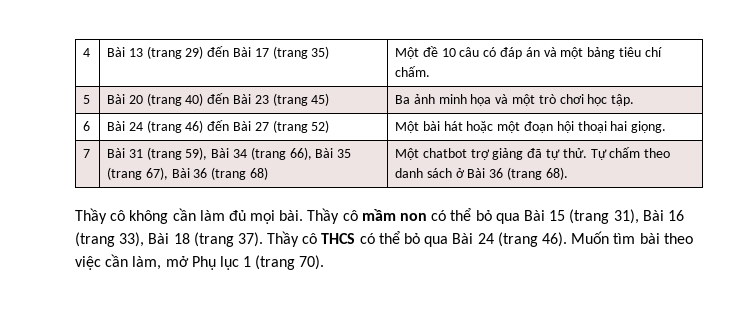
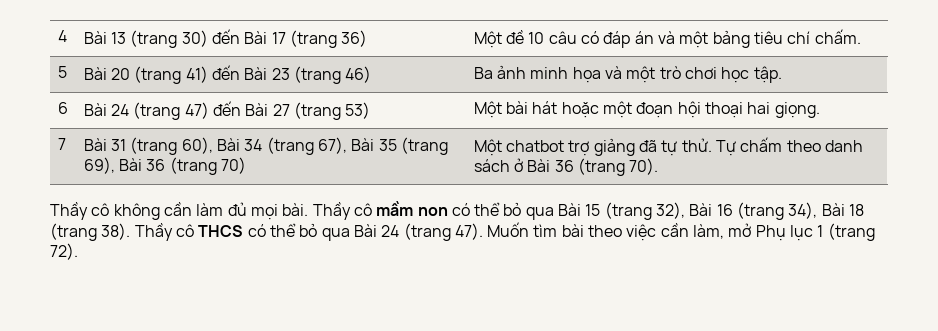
- 4 | Bài 13 (trang 29) đến Bài 17 (trang 35) | Một đề 10 câu có đáp án và một bảng tiêu chí chấm.
+ 4 | Bài 13 (trang 30) đến Bài 17 (trang 36) | Một đề 10 câu có đáp án và một bảng tiêu chí chấm.
- 5 | Bài 20 (trang 40) đến Bài 23 (trang 45) | Ba ảnh minh họa và một trò chơi học tập.
+ 5 | Bài 20 (trang 41) đến Bài 23 (trang 46) | Ba ảnh minh họa và một trò chơi học tập.
- 6 | Bài 24 (trang 46) đến Bài 27 (trang 52) | Một bài hát hoặc một đoạn hội thoại hai giọng.
+ 6 | Bài 24 (trang 47) đến Bài 27 (trang 53) | Một bài hát hoặc một đoạn hội thoại hai giọng.
- 7 | Bài 31 (trang 59), Bài 34 (trang 66), Bài 35 (trang 67), Bài 36 (trang 68) | Một chatbot trợ giảng đã tự thử. Tự chấm theo danh sách ở Bài 36 (trang 68).
+ 7 | Bài 31 (trang 60), Bài 34 (trang 67), Bài 35 (trang 69), Bài 36 (trang 70) | Một chatbot trợ giảng đã tự thử. Tự chấm theo danh sách ở Bài 36 (trang 70).
- Thầy cô mầm non có thể bỏ qua Bài 15 (trang 31), Bài 16 (trang 33), Bài 18 (trang 37).
+ Thầy cô mầm non có thể bỏ qua Bài 15 (trang 32), Bài 16 (trang 34), Bài 18 (trang 38).
- Thầy cô THCS có thể bỏ qua Bài 24 (trang 46).
+ Thầy cô THCS có thể bỏ qua Bài 24 (trang 47).
- Muốn tìm bài theo việc cần làm, mở Phụ lục 1 (trang 70).
+ Muốn tìm bài theo việc cần làm, mở Phụ lục 1 (trang 72).

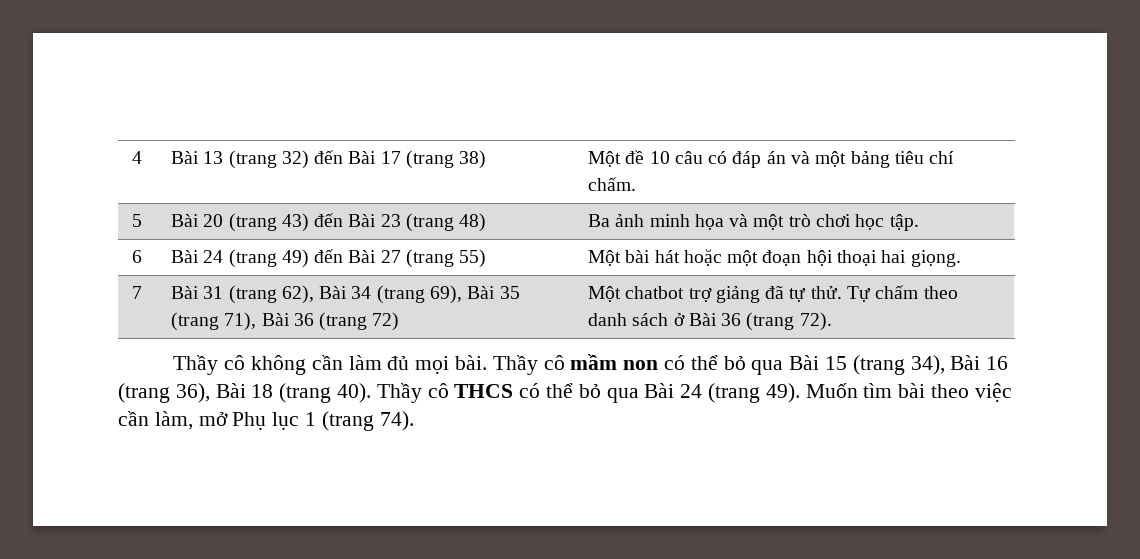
- 4 | Bài 13 (trang 30) đến Bài 17 (trang 36) | Một đề 10 câu có đáp án và một bảng tiêu chí chấm.
+ 4 | Bài 13 (trang 32) đến Bài 17 (trang 38) | Một đề 10 câu có đáp án và một bảng tiêu chí chấm.
- 5 | Bài 20 (trang 41) đến Bài 23 (trang 46) | Ba ảnh minh họa và một trò chơi học tập.
+ 5 | Bài 20 (trang 43) đến Bài 23 (trang 48) | Ba ảnh minh họa và một trò chơi học tập.
- 6 | Bài 24 (trang 47) đến Bài 27 (trang 53) | Một bài hát hoặc một đoạn hội thoại hai giọng.
+ 6 | Bài 24 (trang 49) đến Bài 27 (trang 55) | Một bài hát hoặc một đoạn hội thoại hai giọng.
- 7 | Bài 31 (trang 60), Bài 34 (trang 67), Bài 35 (trang 69), Bài 36 (trang 70) | Một chatbot trợ giảng đã tự thử. Tự chấm theo danh sách ở Bài 36 (trang 70).
+ 7 | Bài 31 (trang 62), Bài 34 (trang 69), Bài 35 (trang 71), Bài 36 (trang 72) | Một chatbot trợ giảng đã tự thử. Tự chấm theo danh sách ở Bài 36 (trang 72).
- Thầy cô mầm non có thể bỏ qua Bài 15 (trang 32), Bài 16 (trang 34), Bài 18 (trang 38).
+ Thầy cô mầm non có thể bỏ qua Bài 15 (trang 34), Bài 16 (trang 36), Bài 18 (trang 40).
- Thầy cô THCS có thể bỏ qua Bài 24 (trang 47).
+ Thầy cô THCS có thể bỏ qua Bài 24 (trang 49).
- Muốn tìm bài theo việc cần làm, mở Phụ lục 1 (trang 72).
+ Muốn tìm bài theo việc cần làm, mở Phụ lục 1 (trang 74).

